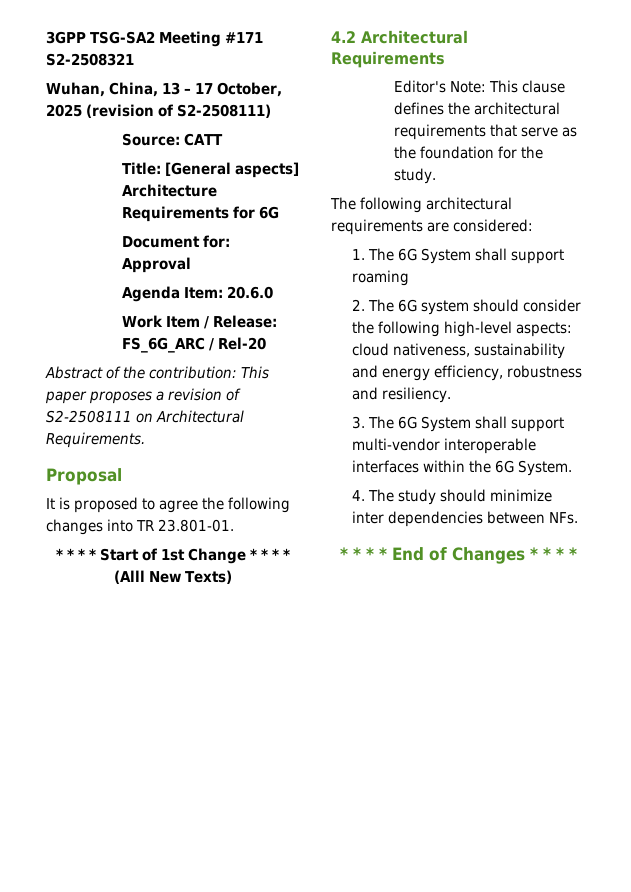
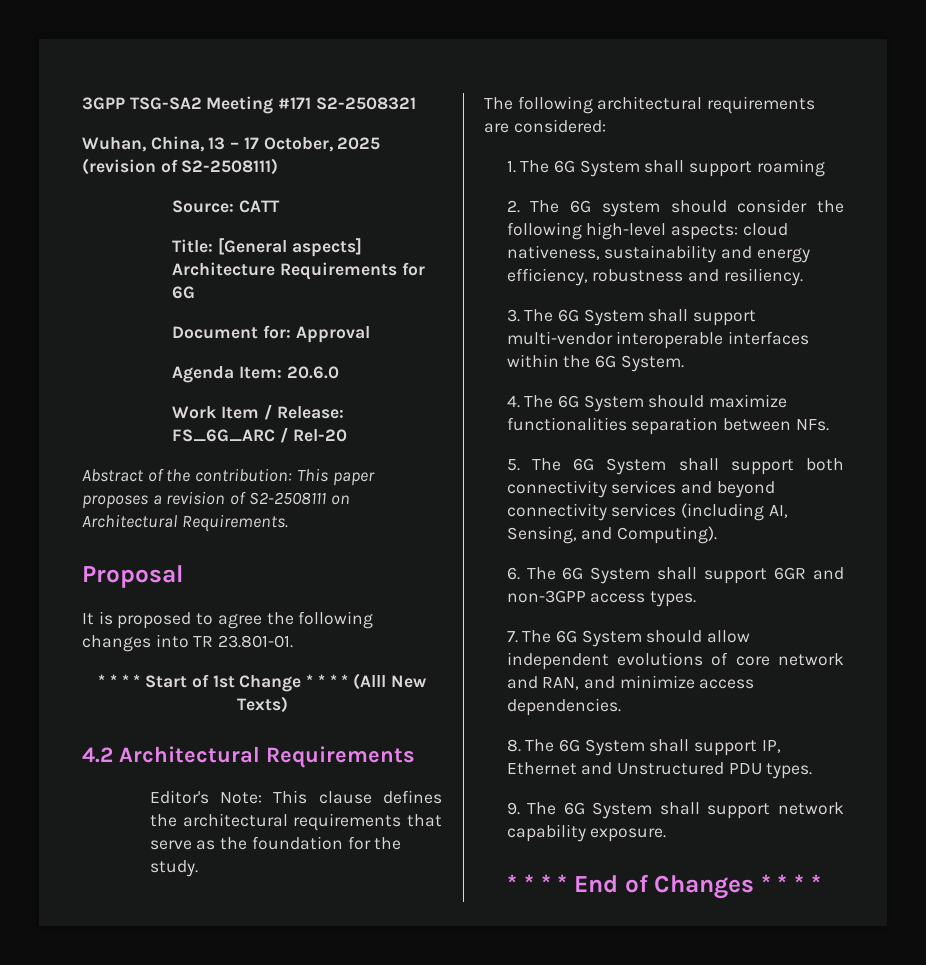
- 4. The study should minimize inter dependencies between NFs.
+ 4. The 6G System should maximize functionalities separation between NFs.
+ 5. The 6G System shall support both connectivity services and beyond connectivity services (including AI, Sensing, and Computing).
+ 6. The 6G System shall support 6GR and non-3GPP access types.
+ 7. The 6G System should allow independent evolutions of core network and RAN, and minimize access dependencies.
+ 8. The 6G System shall support IP, Ethernet and Unstructured PDU types.
+ 9. The 6G System shall support network capability exposure.

